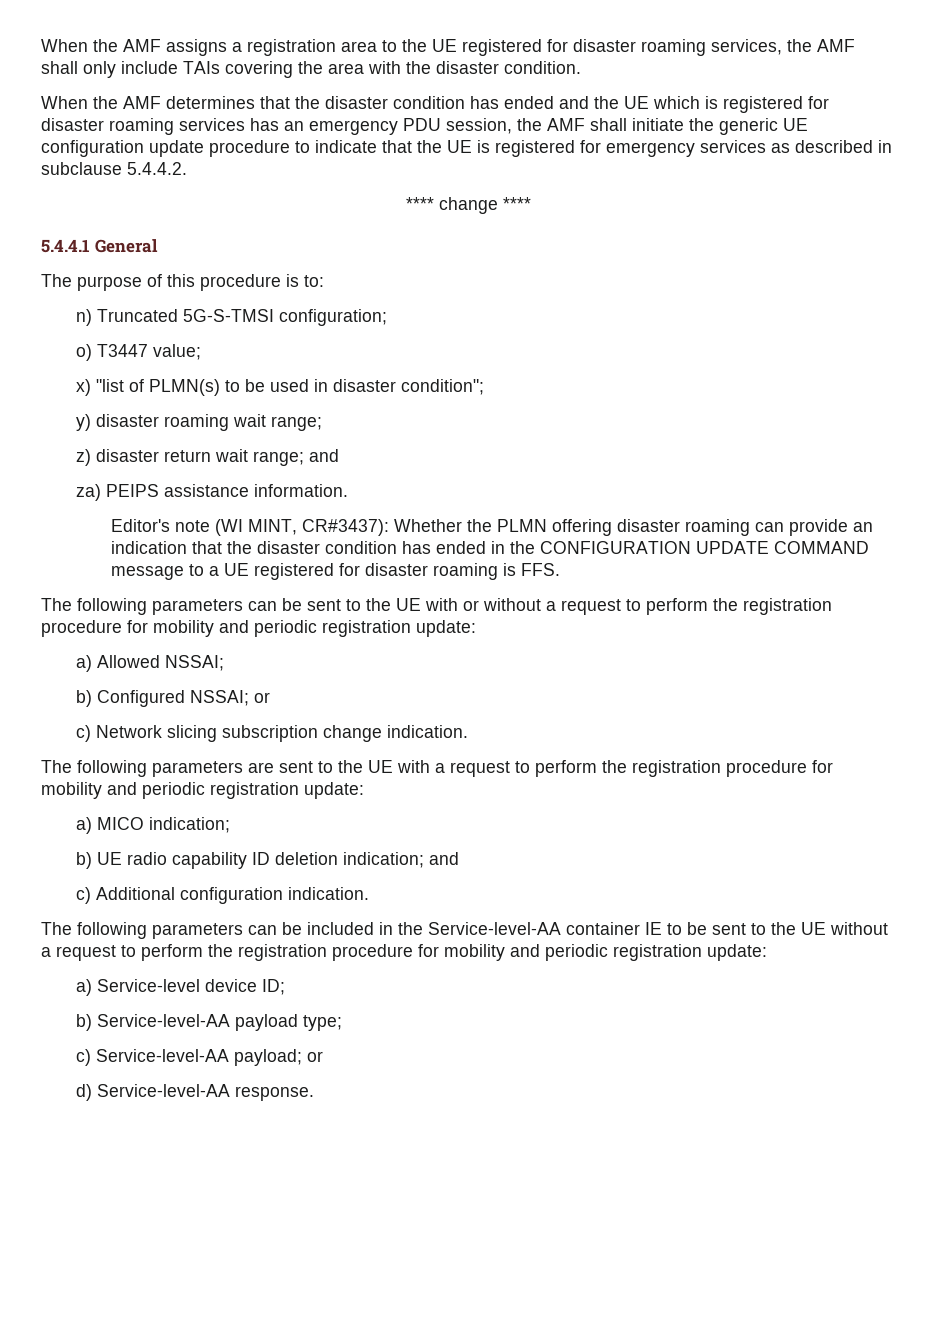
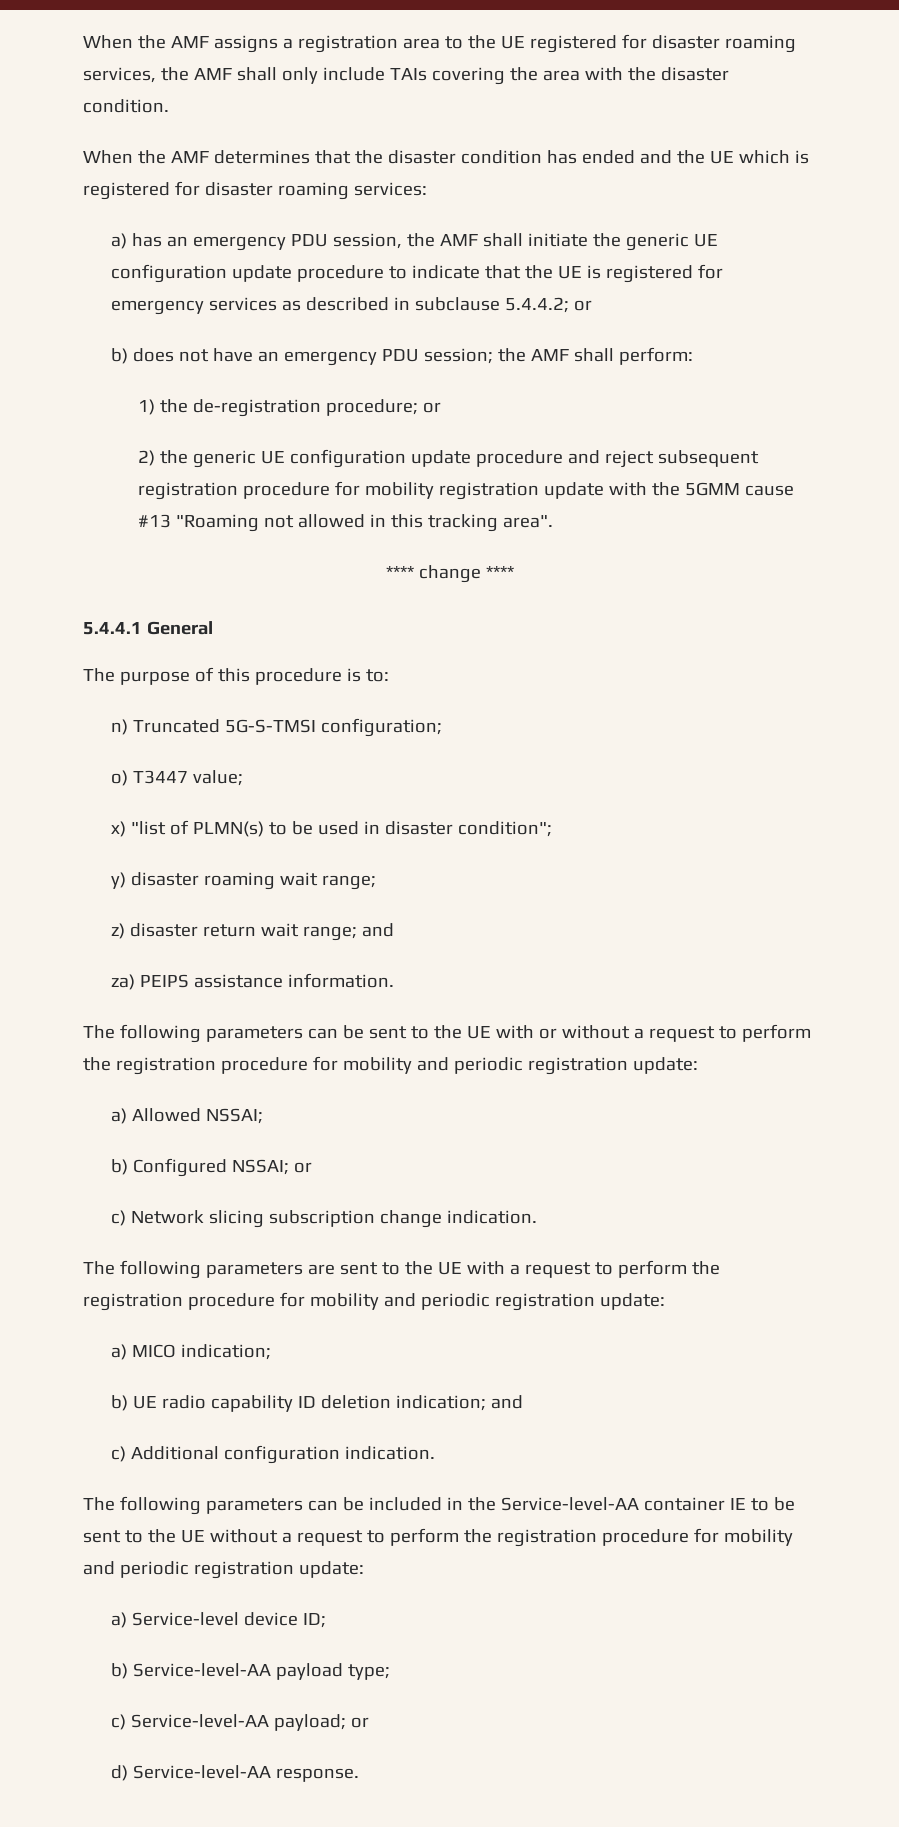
- When the AMF determines that the disaster condition has ended and the UE which is registered for disaster roaming services has an emergency PDU session, the AMF shall initiate the generic UE configuration update procedure to indicate that the UE is registered for emergency services as described in subclause 5.4.4.2.
+ When the AMF determines that the disaster condition has ended and the UE which is registered for disaster roaming services:
+ a) has an emergency PDU session, the AMF shall initiate the generic UE configuration update procedure to indicate that the UE is registered for emergency services as described in subclause 5.4.4.2; or
+ b) does not have an emergency PDU session; the AMF shall perform:
+ 1) the de-registration procedure; or
+ 2) the generic UE configuration update procedure and reject subsequent registration procedure for mobility registration update with the 5GMM cause #13 "Roaming not allowed in this tracking area".
- Editor's note (WI MINT, CR#3437): Whether the PLMN offering disaster roaming can provide an indication that the disaster condition has ended in the CONFIGURATION UPDATE COMMAND message to a UE registered for disaster roaming is FFS.

